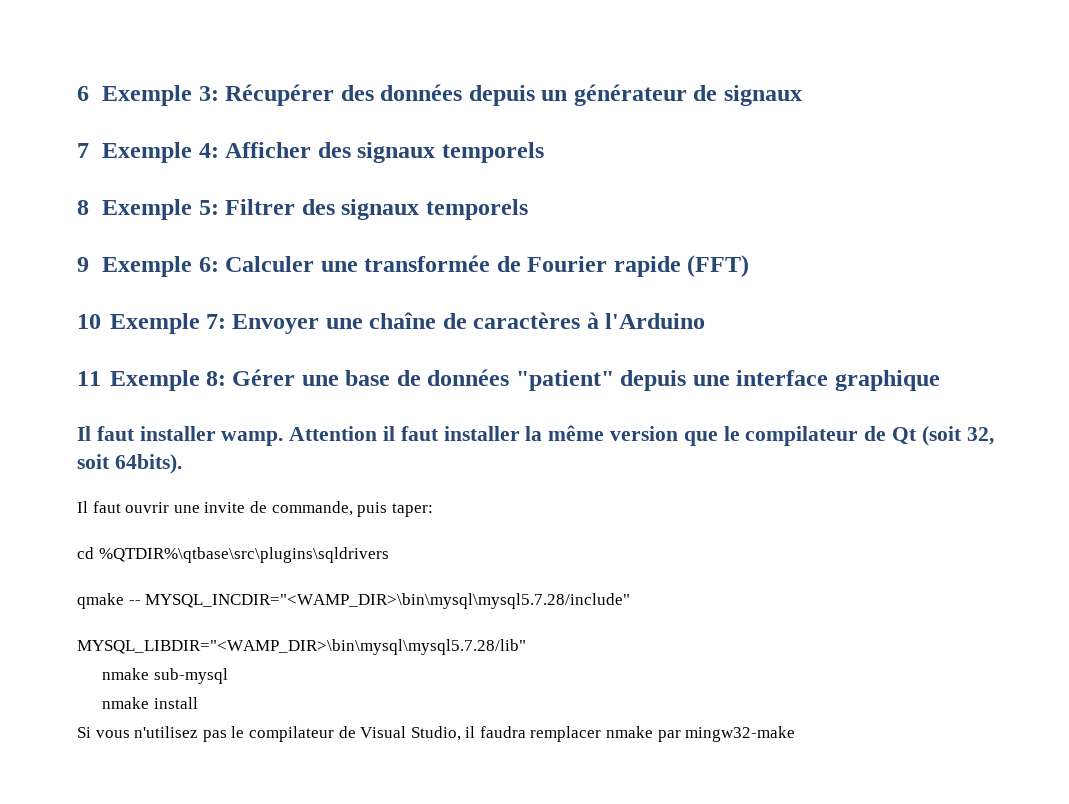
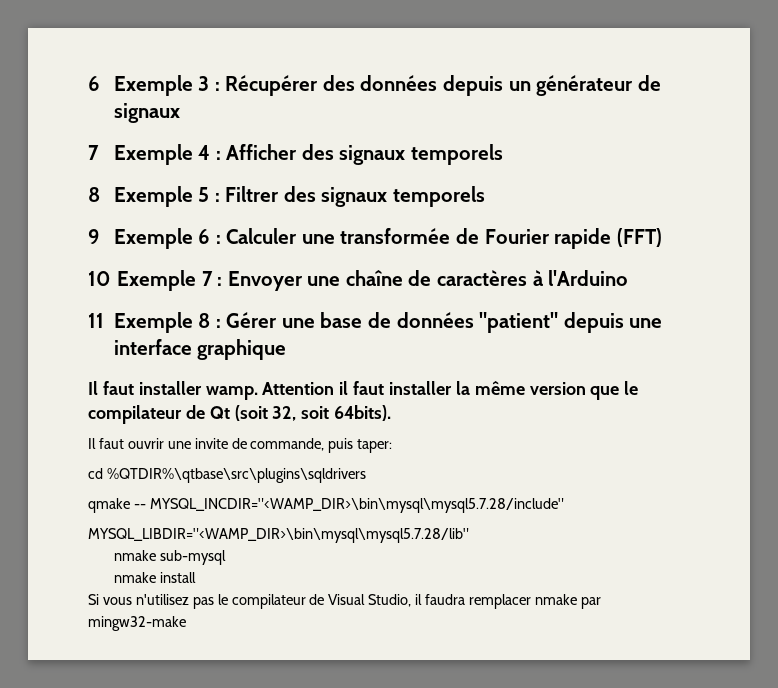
- 6 Exemple 3: Récupérer des données depuis un générateur de signaux
+ 6 Exemple 3 : Récupérer des données depuis un générateur de signaux
- 7 Exemple 4: Afficher des signaux temporels
+ 7 Exemple 4 : Afficher des signaux temporels
- 8 Exemple 5: Filtrer des signaux temporels
+ 8 Exemple 5 : Filtrer des signaux temporels
- 9 Exemple 6: Calculer une transformée de Fourier rapide (FFT)
+ 9 Exemple 6 : Calculer une transformée de Fourier rapide (FFT)
- 10 Exemple 7: Envoyer une chaîne de caractères à l'Arduino
+ 10 Exemple 7 : Envoyer une chaîne de caractères à l'Arduino
- 11 Exemple 8: Gérer une base de données "patient" depuis une interface graphique
+ 11 Exemple 8 : Gérer une base de données "patient" depuis une interface graphique

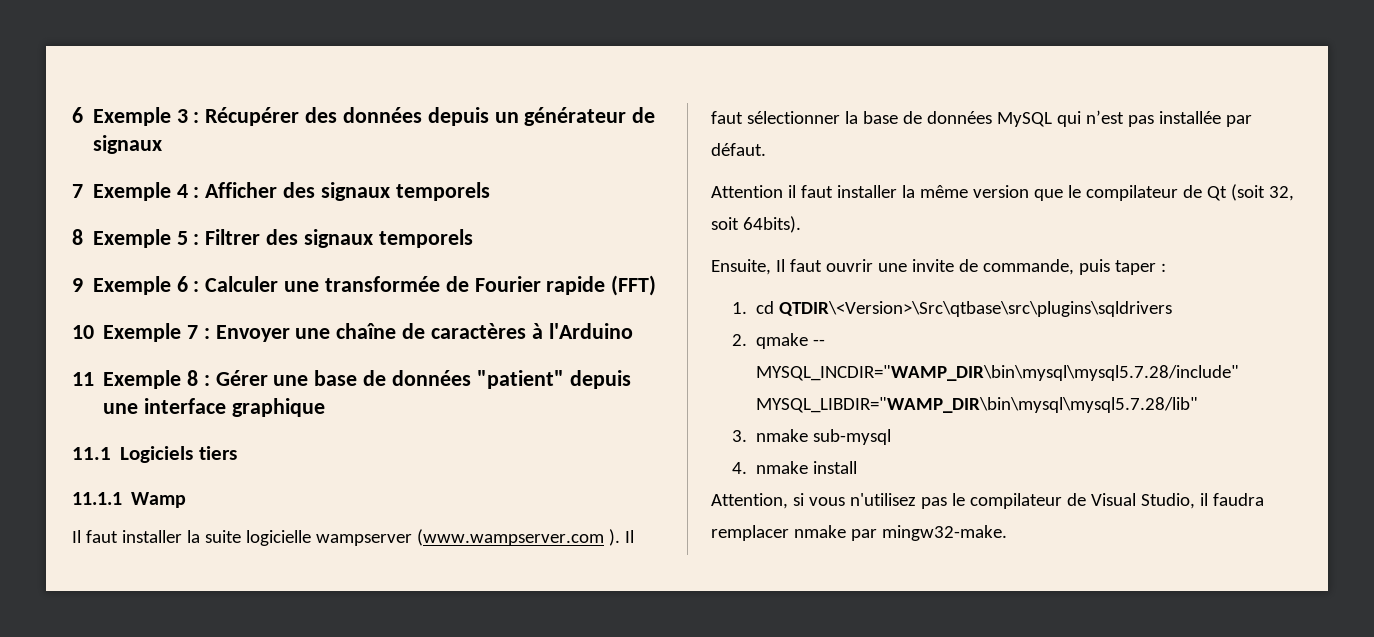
- Il faut installer wamp. Attention il faut installer la même version que le compilateur de Qt (soit 32, soit 64bits).
+ 11.1 Logiciels tiers
+ 11.1.1 Wamp
+ Il faut installer la suite logicielle wampserver (www.wampserver.com ). Il faut sélectionner la base de données MySQL qui n’est pas installée par défaut.
+ Attention il faut installer la même version que le compilateur de Qt (soit 32, soit 64bits).
- Il faut ouvrir une invite de commande, puis taper:
- cd %QTDIR%\qtbase\src\plugins\sqldrivers
- qmake -- MYSQL_INCDIR="<WAMP_DIR>\bin\mysql\mysql5.7.28/include"
- MYSQL_LIBDIR="<WAMP_DIR>\bin\mysql\mysql5.7.28/lib"
- nmake sub-mysql
+ Ensuite, Il faut ouvrir une invite de commande, puis taper :
+ 1. cd QTDIR\<Version>\Src\qtbase\src\plugins\sqldrivers
+ 2. qmake -- MYSQL_INCDIR="WAMP_DIR\bin\mysql\mysql5.7.28/include" MYSQL_LIBDIR="WAMP_DIR\bin\mysql\mysql5.7.28/lib"
+ 3. nmake sub-mysql
- nmake install
+ 4. nmake install
- Si vous n'utilisez pas le compilateur de Visual Studio, il faudra remplacer nmake par mingw32-make
+ Attention, si vous n'utilisez pas le compilateur de Visual Studio, il faudra remplacer nmake par mingw32-make.

